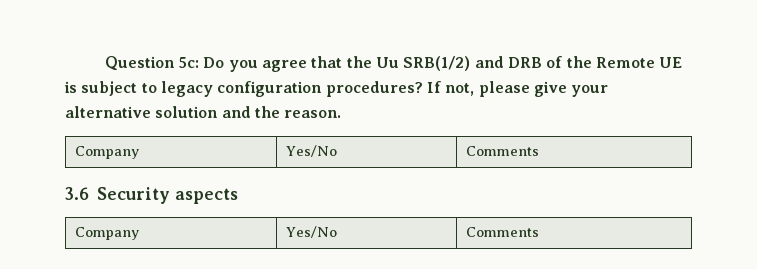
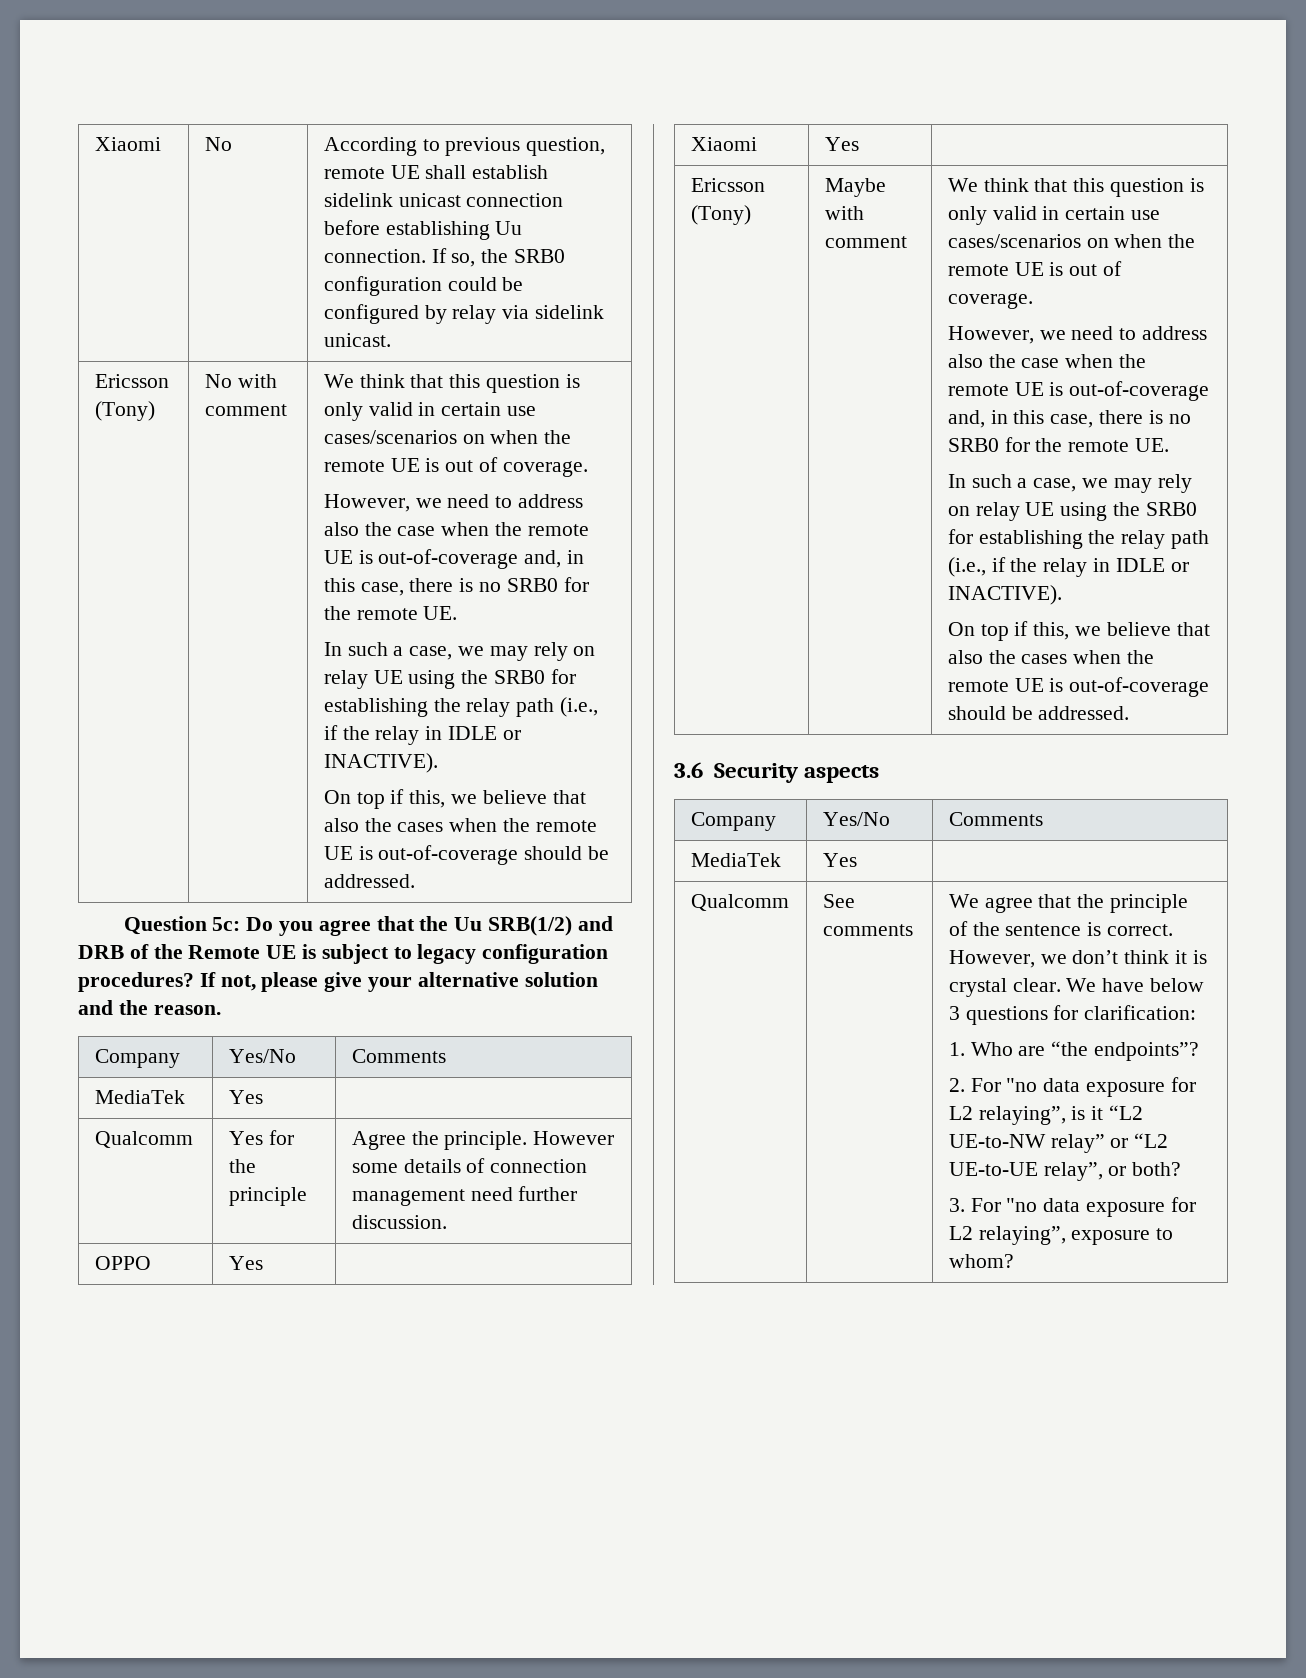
+ Xiaomi | No | According to previous question, remote UE shall establish sidelink unicast connection before establishing Uu connection. If so, the SRB0 configuration could be configured by relay via sidelink unicast.
+ Ericsson (Tony) | No with comment | We think that this question is only valid in certain use cases/scenarios on when the remote UE is out of coverage.
+ However, we need to address also the case when the remote UE is out-of-coverage and, in this case, there is no SRB0 for the remote UE.
+ In such a case, we may rely on relay UE using the SRB0 for establishing the relay path (i.e., if the relay in IDLE or INACTIVE).
+ On top if this, we believe that also the cases when the remote UE is out-of-coverage should be addressed.
  If not, please give your alternative solution and the reason.
  Company | Yes/No | Comments
+ MediaTek | Yes |
+ Qualcomm | Yes for the principle | Agree the principle. However some details of connection management need further discussion.
+ OPPO | Yes |
+ Xiaomi | Yes |
+ Ericsson (Tony) | Maybe with comment | We think that this question is only valid in certain use cases/scenarios on when the remote UE is out of coverage.
+ However, we need to address also the case when the remote UE is out-of-coverage and, in this case, there is no SRB0 for the remote UE.
+ In such a case, we may rely on relay UE using the SRB0 for establishing the relay path (i.e., if the relay in IDLE or INACTIVE).
+ On top if this, we believe that also the cases when the remote UE is out-of-coverage should be addressed.
  3.6 Security aspects
  Company | Yes/No | Comments
+ MediaTek | Yes |
+ Qualcomm | See comments | We agree that the principle of the sentence is correct. However, we don’t think it is crystal clear. We have below 3 questions for clarification:
+ 1. Who are “the endpoints”?
+ 2. For "no data exposure for L2 relaying”, is it “L2 UE-to-NW relay” or “L2 UE-to-UE relay”, or both?
+ 3. For "no data exposure for L2 relaying”, exposure to whom?

